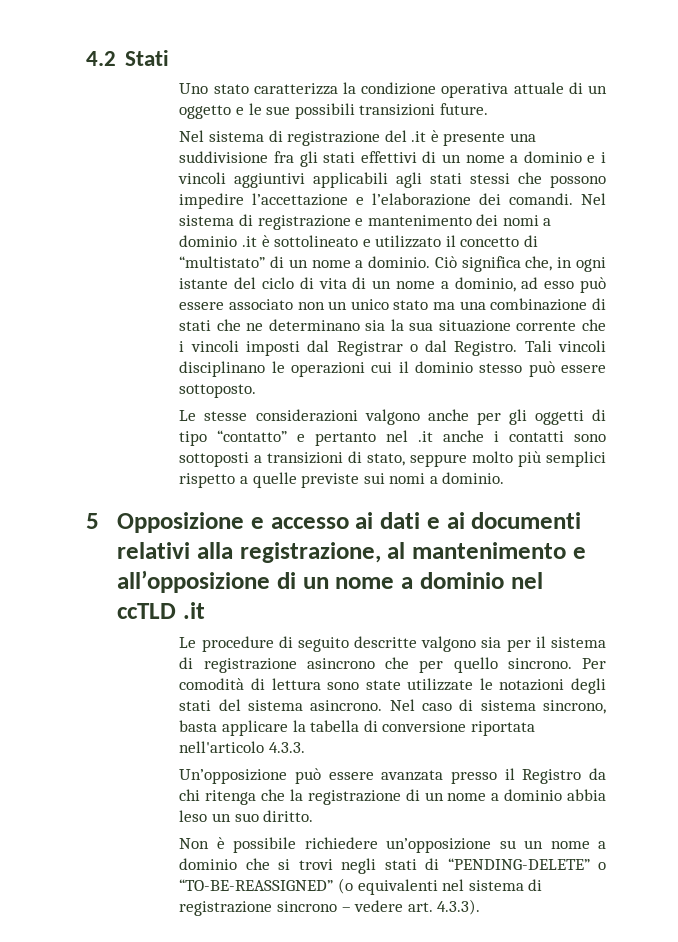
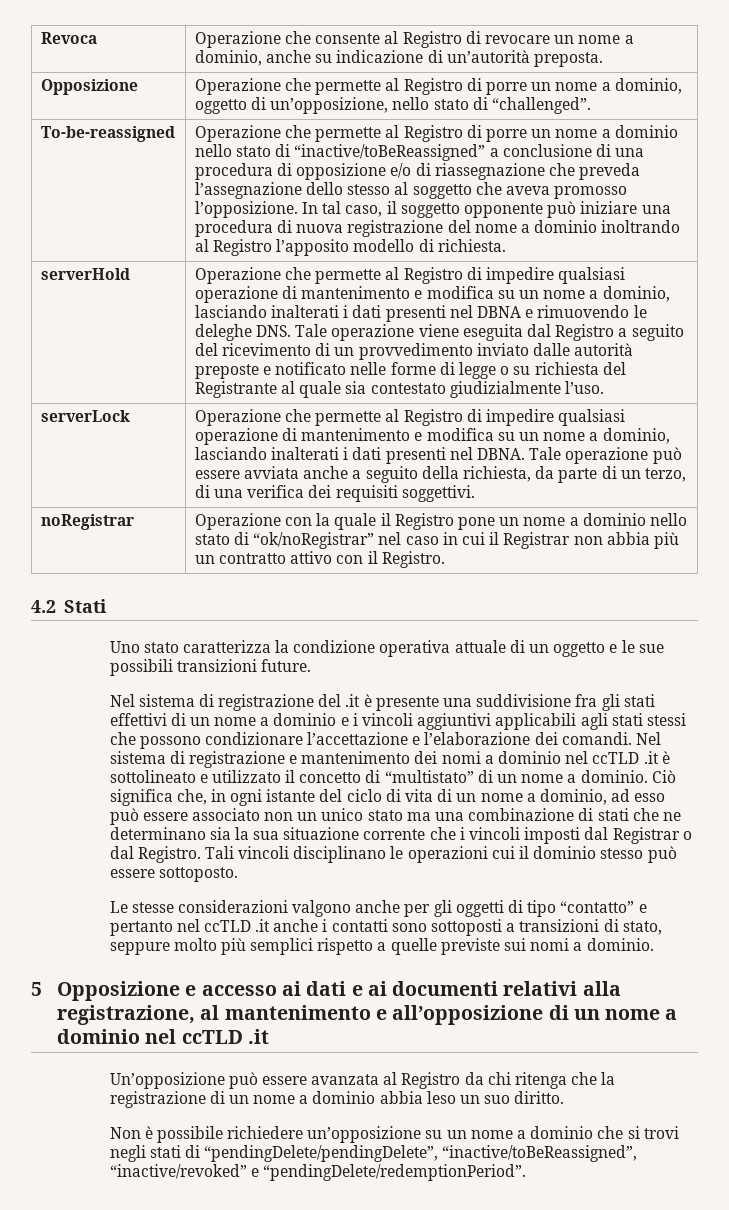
+ Revoca | Operazione che consente al Registro di revocare un nome a dominio, anche su indicazione di un’autorità preposta.
+ Opposizione | Operazione che permette al Registro di porre un nome a dominio, oggetto di un’opposizione, nello stato di “challenged”.
+ To-be-reassigned | Operazione che permette al Registro di porre un nome a dominio nello stato di “inactive/toBeReassigned” a conclusione di una procedura di opposizione e/o di riassegnazione che preveda l’assegnazione dello stesso al soggetto che aveva promosso l’opposizione. In tal caso, il soggetto opponente può iniziare una procedura di nuova registrazione del nome a dominio inoltrando al Registro l’apposito modello di richiesta.
+ serverHold | Operazione che permette al Registro di impedire qualsiasi operazione di mantenimento e modifica su un nome a dominio, lasciando inalterati i dati presenti nel DBNA e rimuovendo le deleghe DNS. Tale operazione viene eseguita dal Registro a seguito del ricevimento di un provvedimento inviato dalle autorità preposte e notificato nelle forme di legge o su richiesta del Registrante al quale sia contestato giudizialmente l’uso.
+ serverLock | Operazione che permette al Registro di impedire qualsiasi operazione di mantenimento e modifica su un nome a dominio, lasciando inalterati i dati presenti nel DBNA. Tale operazione può essere avviata anche a seguito della richiesta, da parte di un terzo, di una verifica dei requisiti soggettivi.
+ noRegistrar | Operazione con la quale il Registro pone un nome a dominio nello stato di “ok/noRegistrar” nel caso in cui il Registrar non abbia più un contratto attivo con il Registro.
- Nel sistema di registrazione del .it è presente una suddivisione fra gli stati effettivi di un nome a dominio e i vincoli aggiuntivi applicabili agli stati stessi che possono impedire l’accettazione e l’elaborazione dei comandi.
+ Nel sistema di registrazione del .it è presente una suddivisione fra gli stati effettivi di un nome a dominio e i vincoli aggiuntivi applicabili agli stati stessi che possono condizionare l’accettazione e l’elaborazione dei comandi.
- Nel sistema di registrazione e mantenimento dei nomi a dominio .it è sottolineato e utilizzato il concetto di “multistato” di un nome a dominio.
+ Nel sistema di registrazione e mantenimento dei nomi a dominio nel ccTLD .it è sottolineato e utilizzato il concetto di “multistato” di un nome a dominio.
- Le stesse considerazioni valgono anche per gli oggetti di tipo “contatto” e pertanto nel .it anche i contatti sono sottoposti a transizioni di stato, seppure molto più semplici rispetto a quelle previste sui nomi a dominio.
+ Le stesse considerazioni valgono anche per gli oggetti di tipo “contatto” e pertanto nel ccTLD .it anche i contatti sono sottoposti a transizioni di stato, seppure molto più semplici rispetto a quelle previste sui nomi a dominio.
- Le procedure di seguito descritte valgono sia per il sistema di registrazione asincrono che per quello sincrono. Per comodità di lettura sono state utilizzate le notazioni degli stati del sistema asincrono. Nel caso di sistema sincrono, basta applicare la tabella di conversione riportata nell'articolo 4.3.3.
- Un’opposizione può essere avanzata presso il Registro da chi ritenga che la registrazione di un nome a dominio abbia leso un suo diritto.
+ Un’opposizione può essere avanzata al Registro da chi ritenga che la registrazione di un nome a dominio abbia leso un suo diritto.
- Non è possibile richiedere un’opposizione su un nome a dominio che si trovi negli stati di “PENDING-DELETE” o “TO-BE-REASSIGNED” (o equivalenti nel sistema di registrazione sincrono – vedere art. 4.3.3).
+ Non è possibile richiedere un’opposizione su un nome a dominio che si trovi negli stati di “pendingDelete/pendingDelete”, “inactive/toBeReassigned”, “inactive/revoked” e “pendingDelete/redemptionPeriod”.

